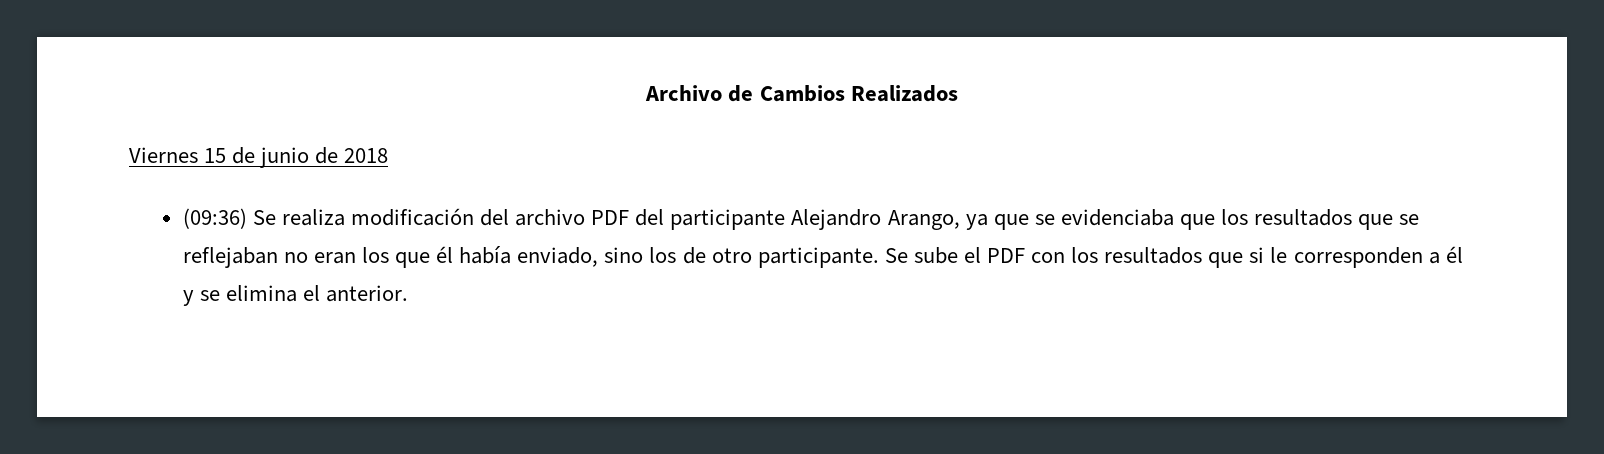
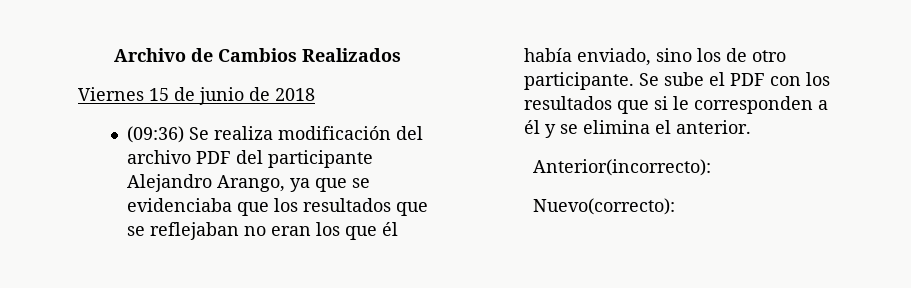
+ Anterior(incorrecto):
+ Nuevo(correcto):

